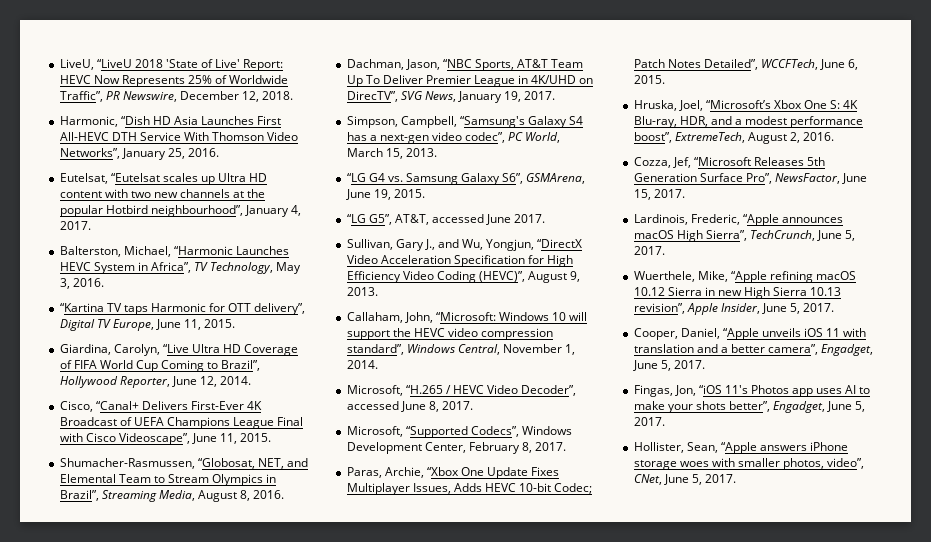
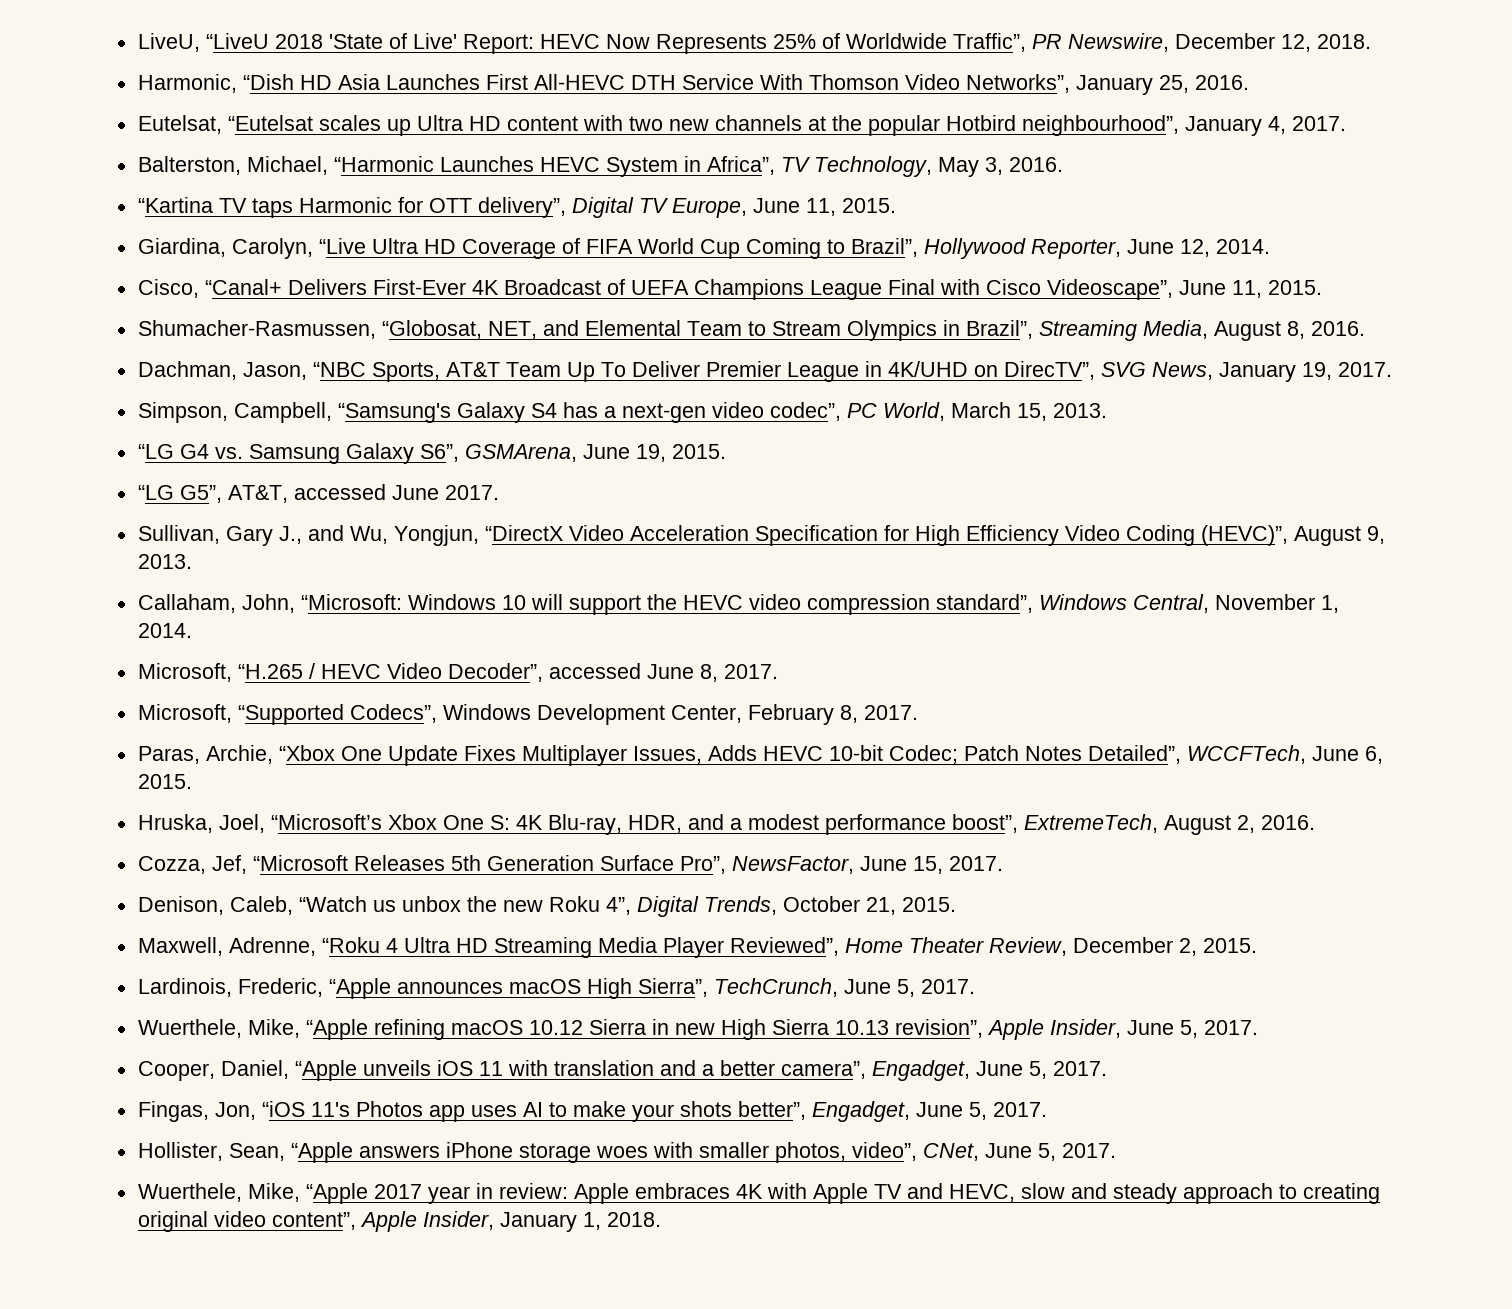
+ Denison, Caleb, “Watch us unbox the new Roku 4”, Digital Trends, October 21, 2015.
+ Maxwell, Adrenne, “Roku 4 Ultra HD Streaming Media Player Reviewed”, Home Theater Review, December 2, 2015.
+ Wuerthele, Mike, “Apple 2017 year in review: Apple embraces 4K with Apple TV and HEVC, slow and steady approach to creating original video content”, Apple Insider, January 1, 2018.

